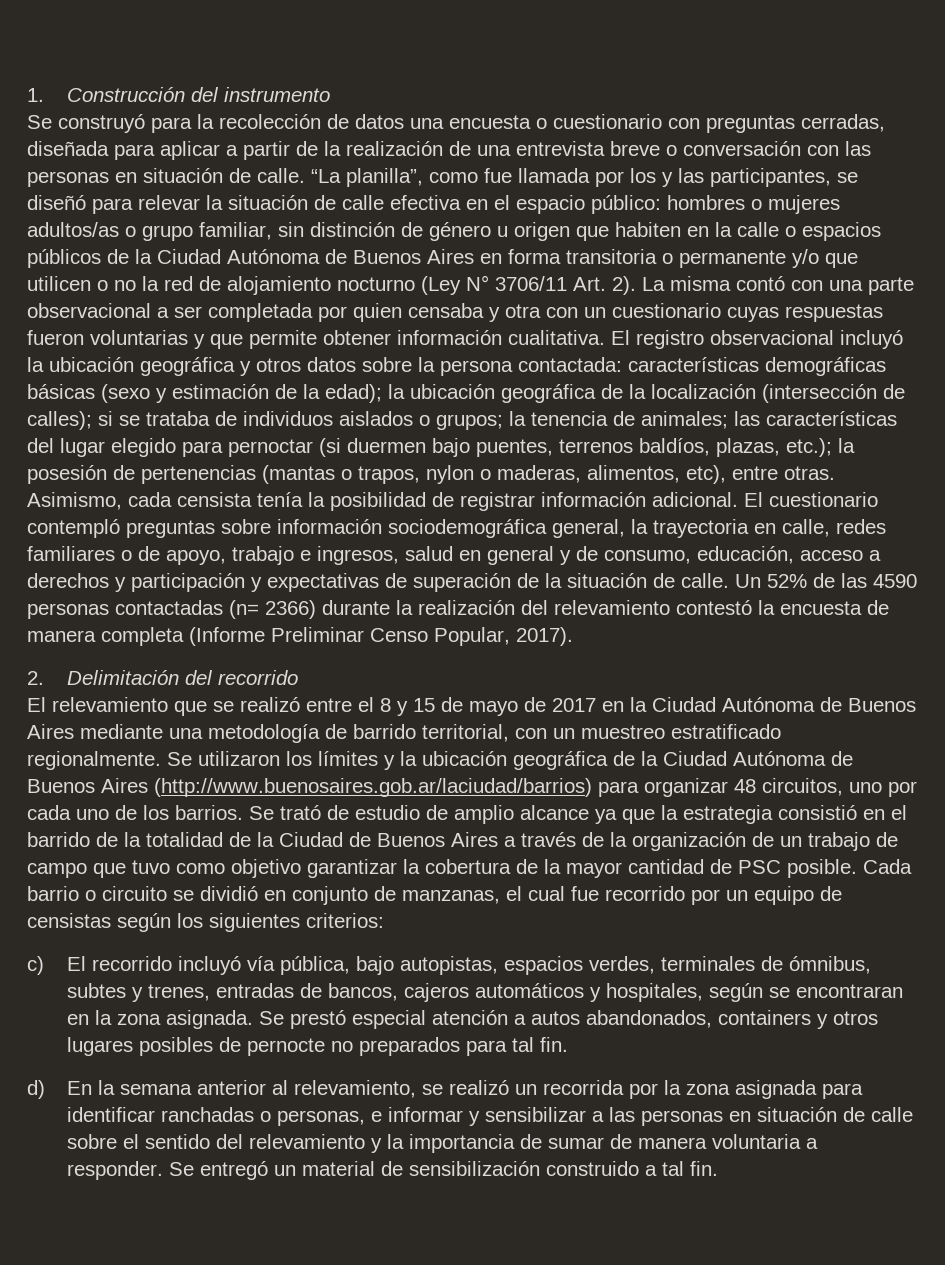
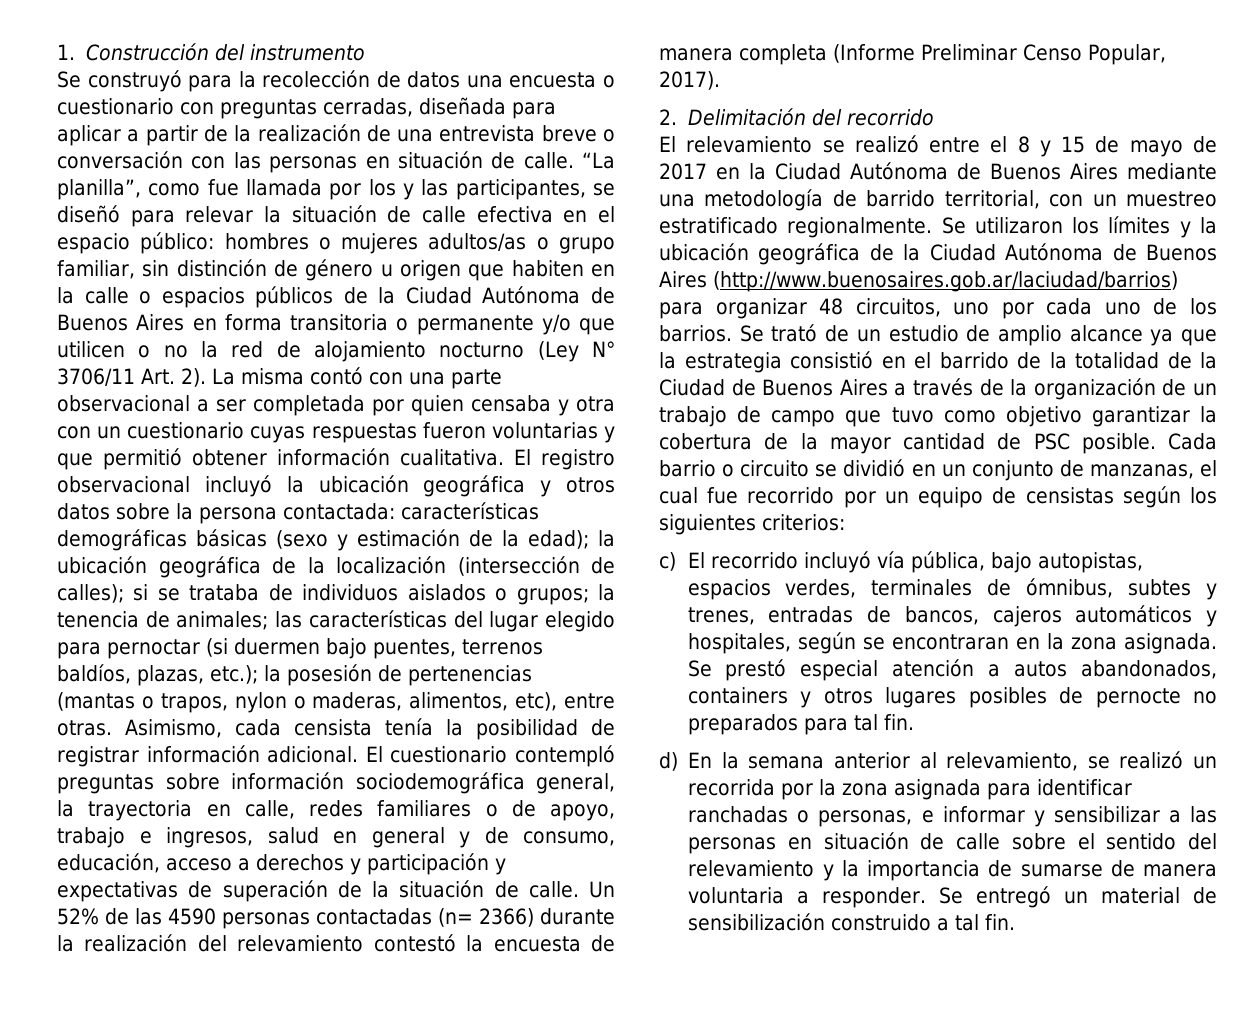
- La misma contó con una parte observacional a ser completada por quien censaba y otra con un cuestionario cuyas respuestas fueron voluntarias y que permite obtener información cualitativa.
+ La misma contó con una parte observacional a ser completada por quien censaba y otra con un cuestionario cuyas respuestas fueron voluntarias y que permitió obtener información cualitativa.
- El relevamiento que se realizó entre el 8 y 15 de mayo de 2017 en la Ciudad Autónoma de Buenos Aires mediante una metodología de barrido territorial, con un muestreo estratificado regionalmente.
+ El relevamiento se realizó entre el 8 y 15 de mayo de 2017 en la Ciudad Autónoma de Buenos Aires mediante una metodología de barrido territorial, con un muestreo estratificado regionalmente.
- Se trató de estudio de amplio alcance ya que la estrategia consistió en el barrido de la totalidad de la Ciudad de Buenos Aires a través de la organización de un trabajo de campo que tuvo como objetivo garantizar la cobertura de la mayor cantidad de PSC posible.
+ Se trató de un estudio de amplio alcance ya que la estrategia consistió en el barrido de la totalidad de la Ciudad de Buenos Aires a través de la organización de un trabajo de campo que tuvo como objetivo garantizar la cobertura de la mayor cantidad de PSC posible.
- Cada barrio o circuito se dividió en conjunto de manzanas, el cual fue recorrido por un equipo de censistas según los siguientes criterios:
+ Cada barrio o circuito se dividió en un conjunto de manzanas, el cual fue recorrido por un equipo de censistas según los siguientes criterios:
- d) En la semana anterior al relevamiento, se realizó un recorrida por la zona asignada para identificar ranchadas o personas, e informar y sensibilizar a las personas en situación de calle sobre el sentido del relevamiento y la importancia de sumar de manera voluntaria a responder.
+ d) En la semana anterior al relevamiento, se realizó un recorrida por la zona asignada para identificar ranchadas o personas, e informar y sensibilizar a las personas en situación de calle sobre el sentido del relevamiento y la importancia de sumarse de manera voluntaria a responder.

